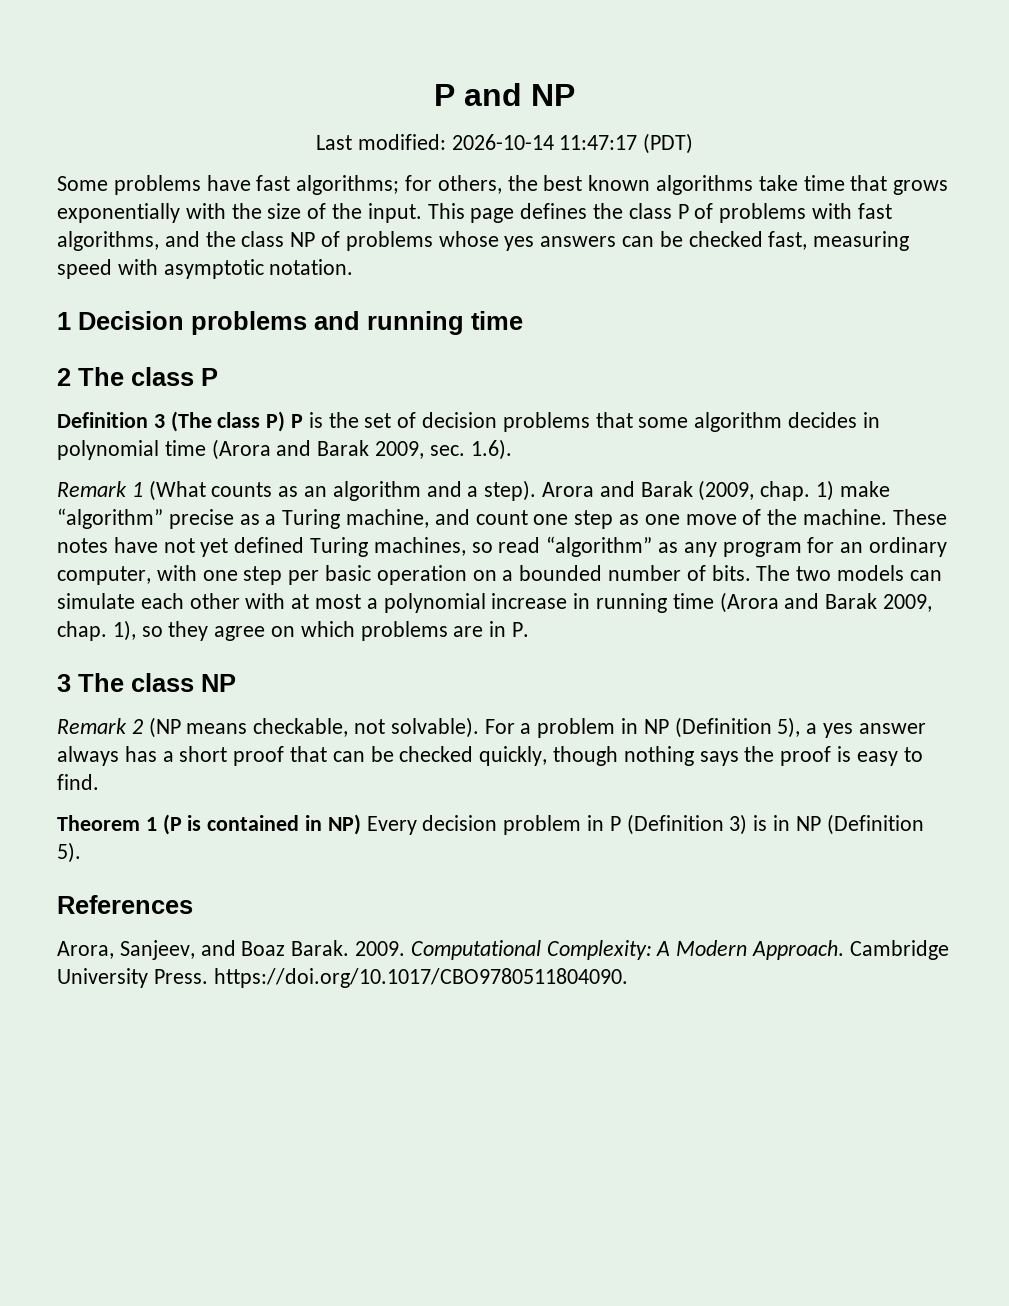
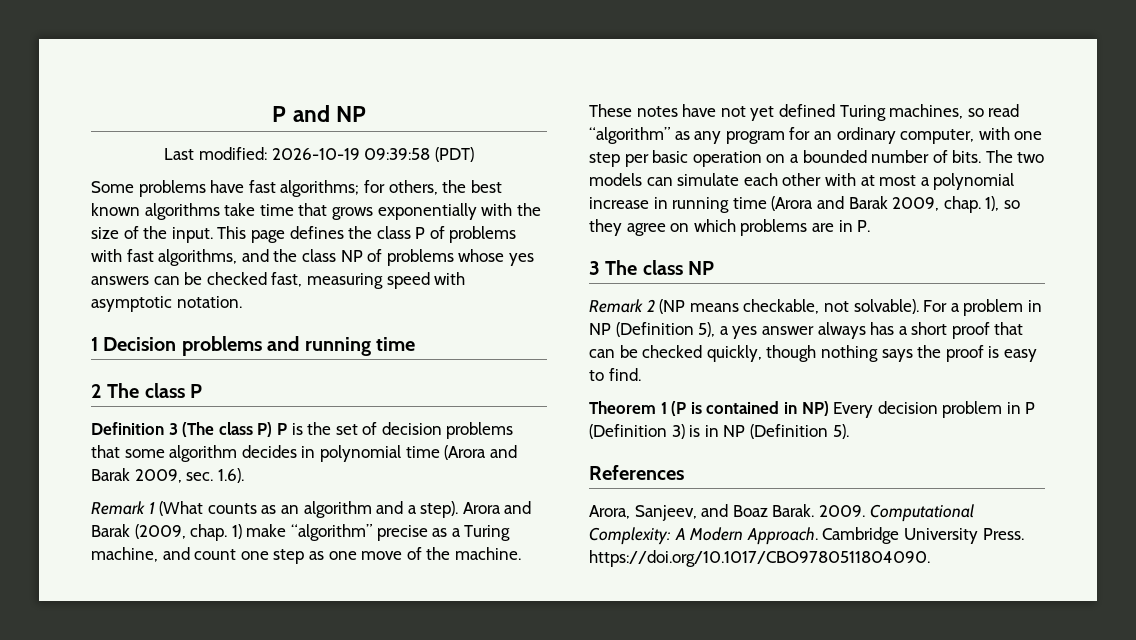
- Last modified: 2026-10-14 11:47:17 (PDT)
+ Last modified: 2026-10-19 09:39:58 (PDT)

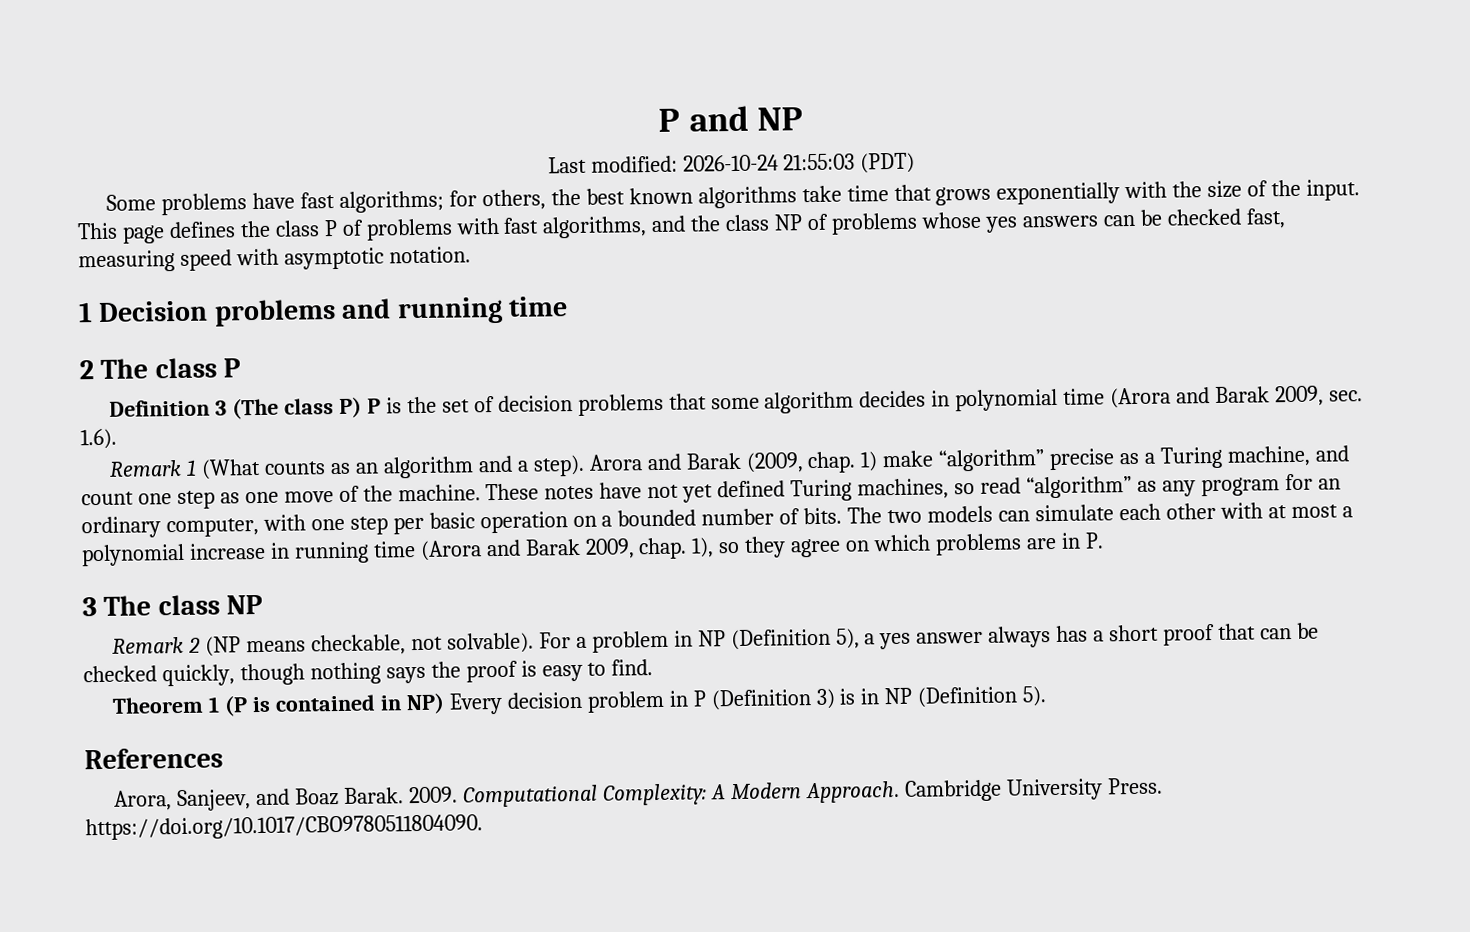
- Last modified: 2026-10-19 09:39:58 (PDT)
+ Last modified: 2026-10-24 21:55:03 (PDT)

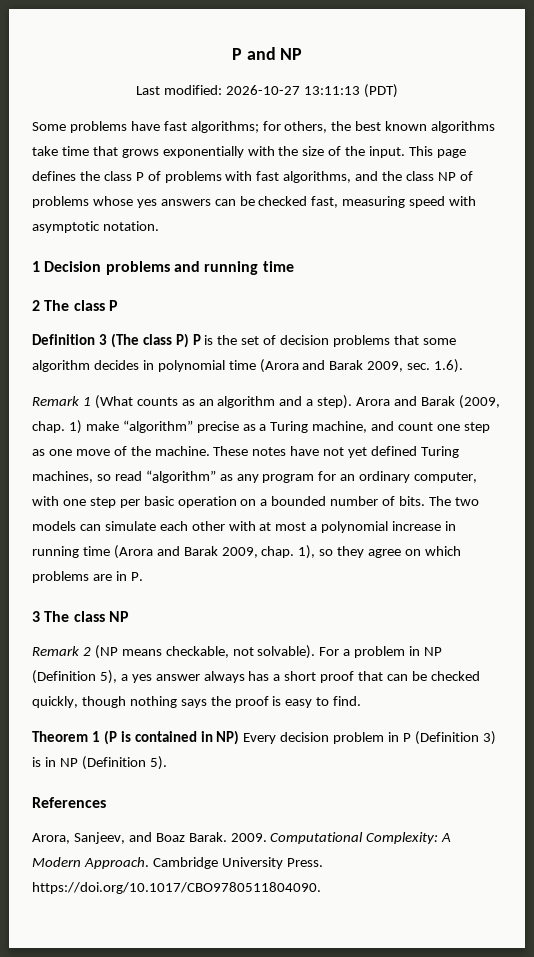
- Last modified: 2026-10-24 21:55:03 (PDT)
+ Last modified: 2026-10-27 13:11:13 (PDT)

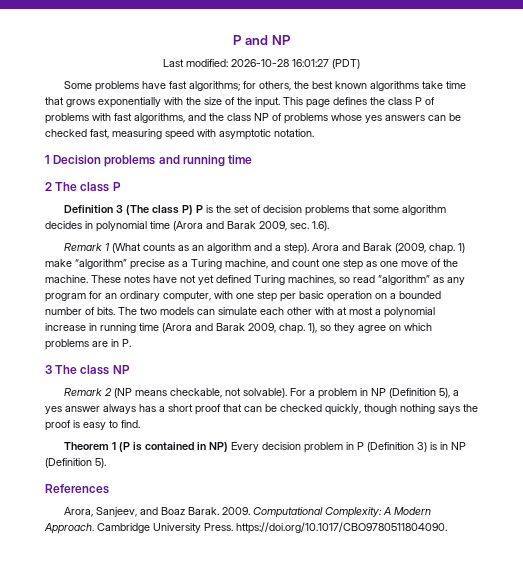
- Last modified: 2026-10-27 13:11:13 (PDT)
+ Last modified: 2026-10-28 16:01:27 (PDT)

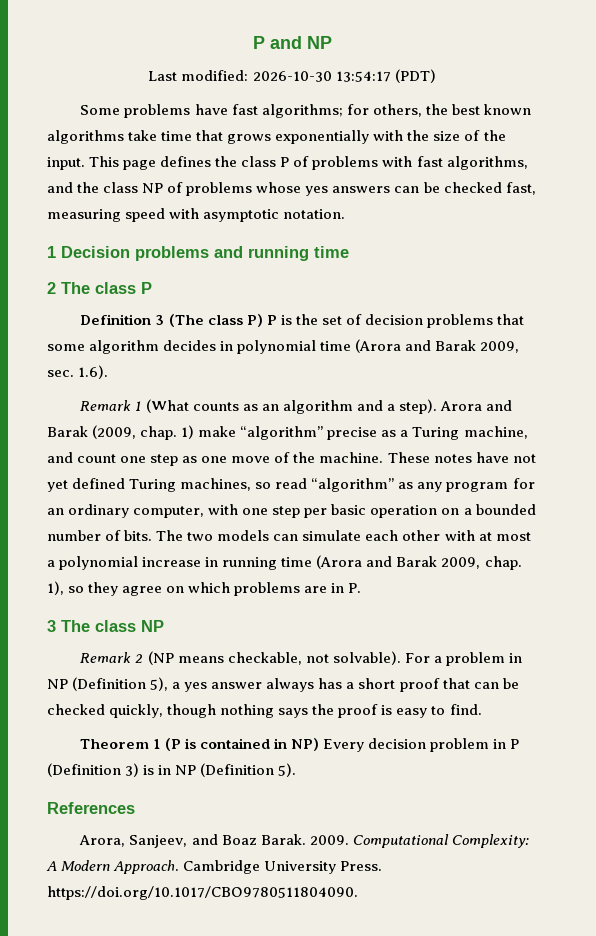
- Last modified: 2026-10-28 16:01:27 (PDT)
+ Last modified: 2026-10-30 13:54:17 (PDT)

